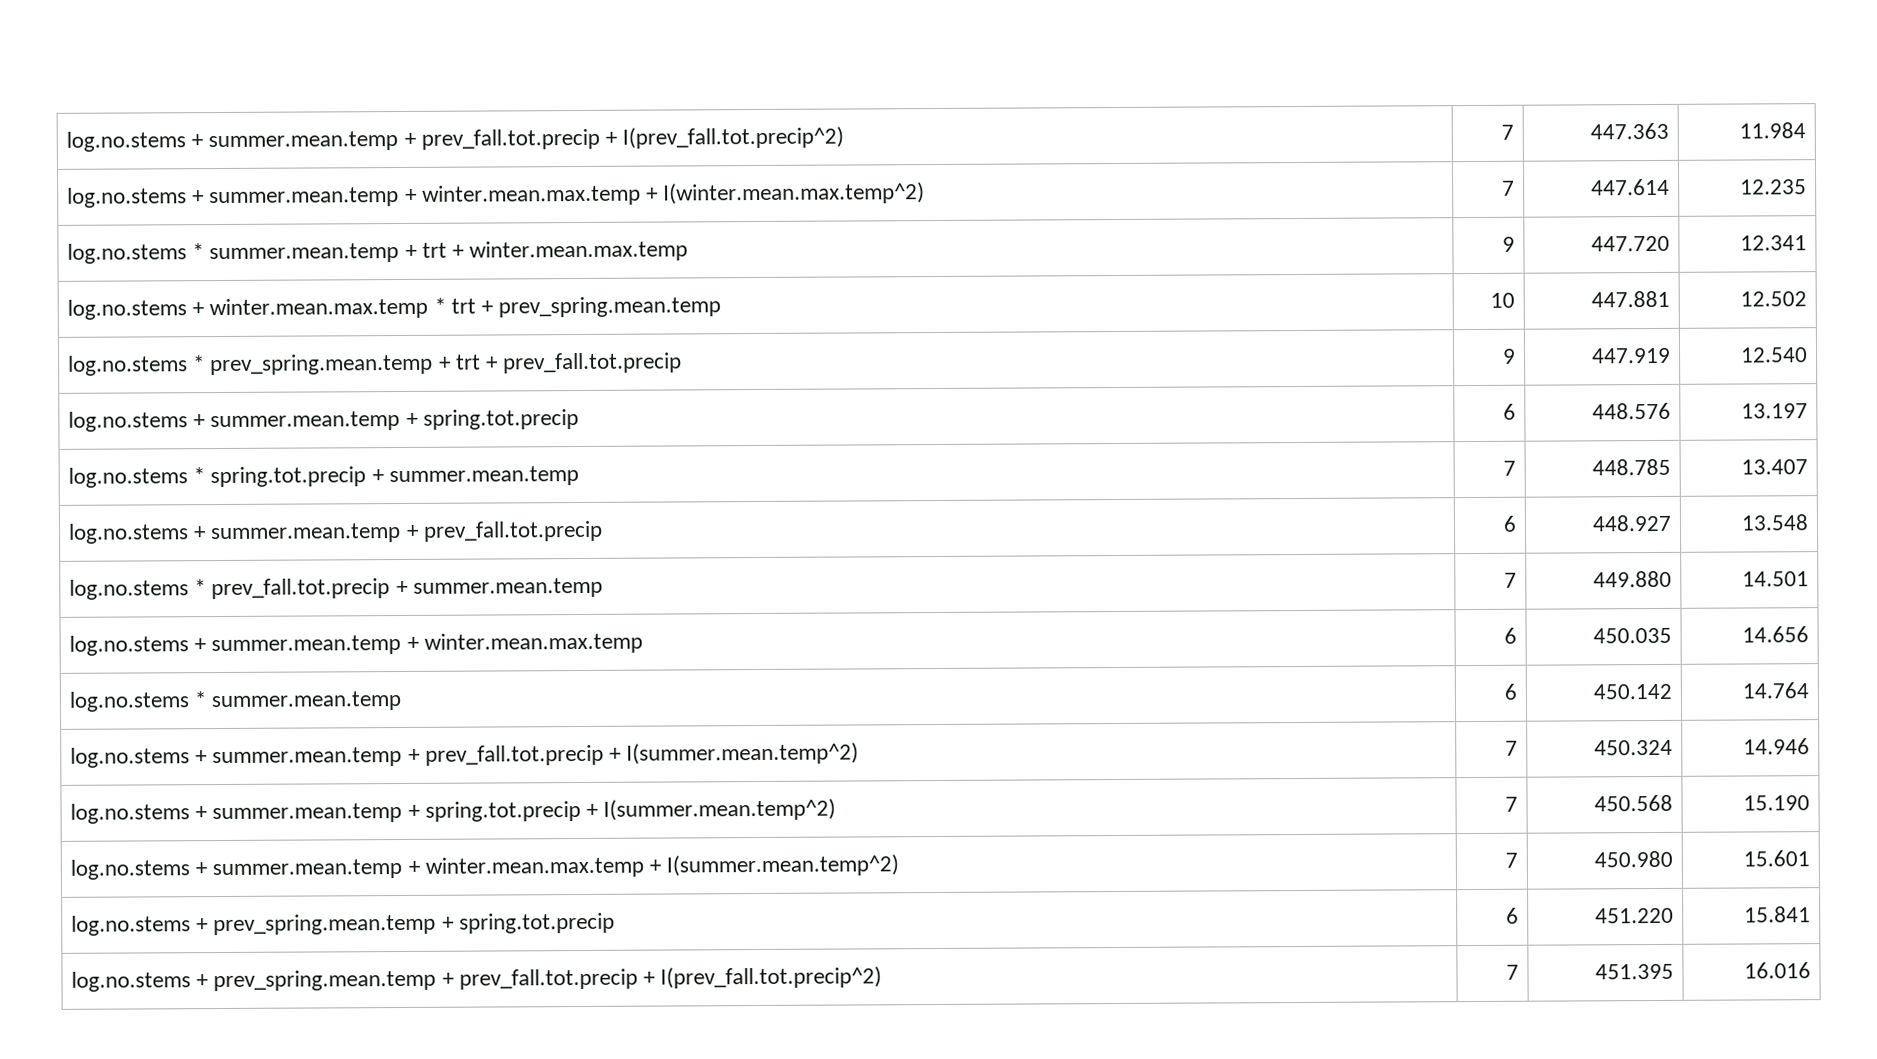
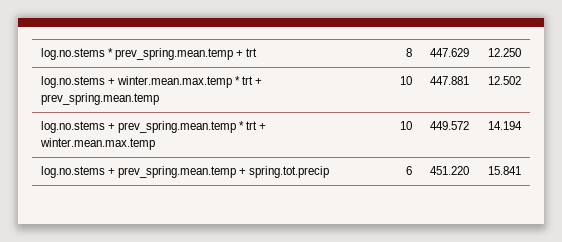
- log.no.stems + summer.mean.temp + prev_fall.tot.precip + I(prev_fall.tot.precip^2) | 7 | 447.363 | 11.984
- log.no.stems + summer.mean.temp + winter.mean.max.temp + I(winter.mean.max.temp^2) | 7 | 447.614 | 12.235
- log.no.stems * summer.mean.temp + trt + winter.mean.max.temp | 9 | 447.720 | 12.341
+ log.no.stems * prev_spring.mean.temp + trt | 8 | 447.629 | 12.250
- log.no.stems * prev_spring.mean.temp + trt + prev_fall.tot.precip | 9 | 447.919 | 12.540
- log.no.stems + summer.mean.temp + spring.tot.precip | 6 | 448.576 | 13.197
- log.no.stems * spring.tot.precip + summer.mean.temp | 7 | 448.785 | 13.407
- log.no.stems + summer.mean.temp + prev_fall.tot.precip | 6 | 448.927 | 13.548
- log.no.stems * prev_fall.tot.precip + summer.mean.temp | 7 | 449.880 | 14.501
- log.no.stems + summer.mean.temp + winter.mean.max.temp | 6 | 450.035 | 14.656
- log.no.stems * summer.mean.temp | 6 | 450.142 | 14.764
- log.no.stems + summer.mean.temp + prev_fall.tot.precip + I(summer.mean.temp^2) | 7 | 450.324 | 14.946
- log.no.stems + summer.mean.temp + spring.tot.precip + I(summer.mean.temp^2) | 7 | 450.568 | 15.190
- log.no.stems + summer.mean.temp + winter.mean.max.temp + I(summer.mean.temp^2) | 7 | 450.980 | 15.601
+ log.no.stems + prev_spring.mean.temp * trt + winter.mean.max.temp | 10 | 449.572 | 14.194
- log.no.stems + prev_spring.mean.temp + prev_fall.tot.precip + I(prev_fall.tot.precip^2) | 7 | 451.395 | 16.016

